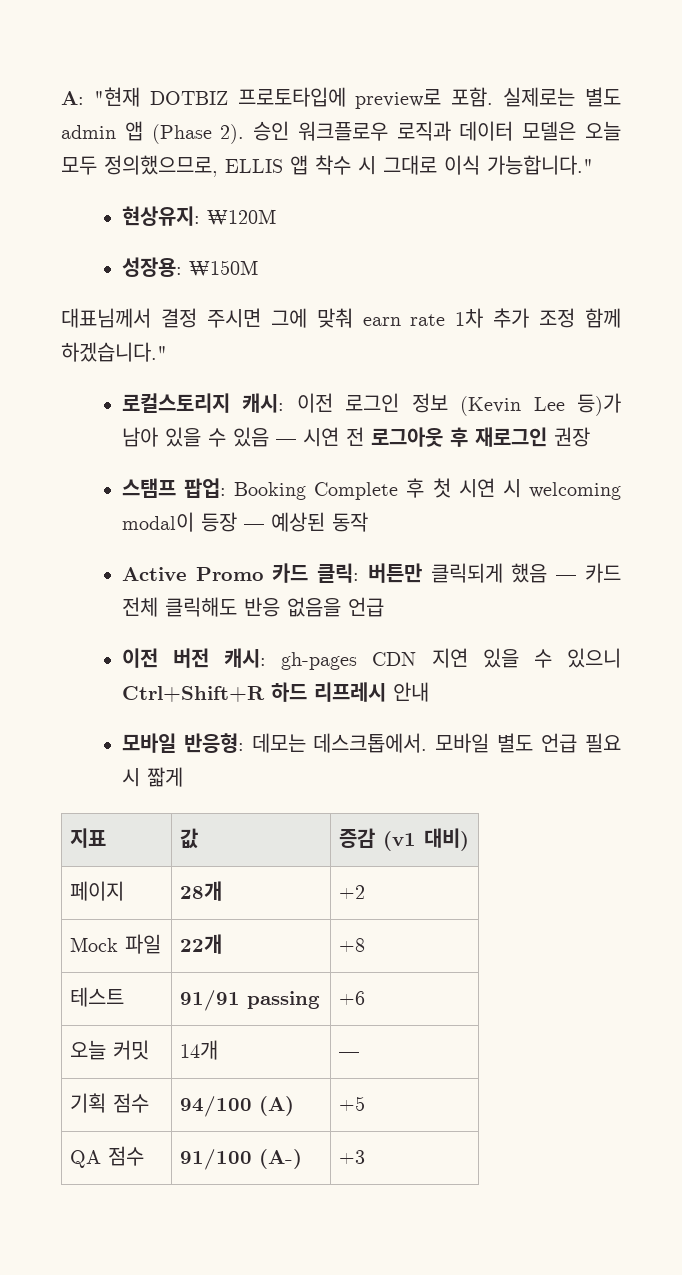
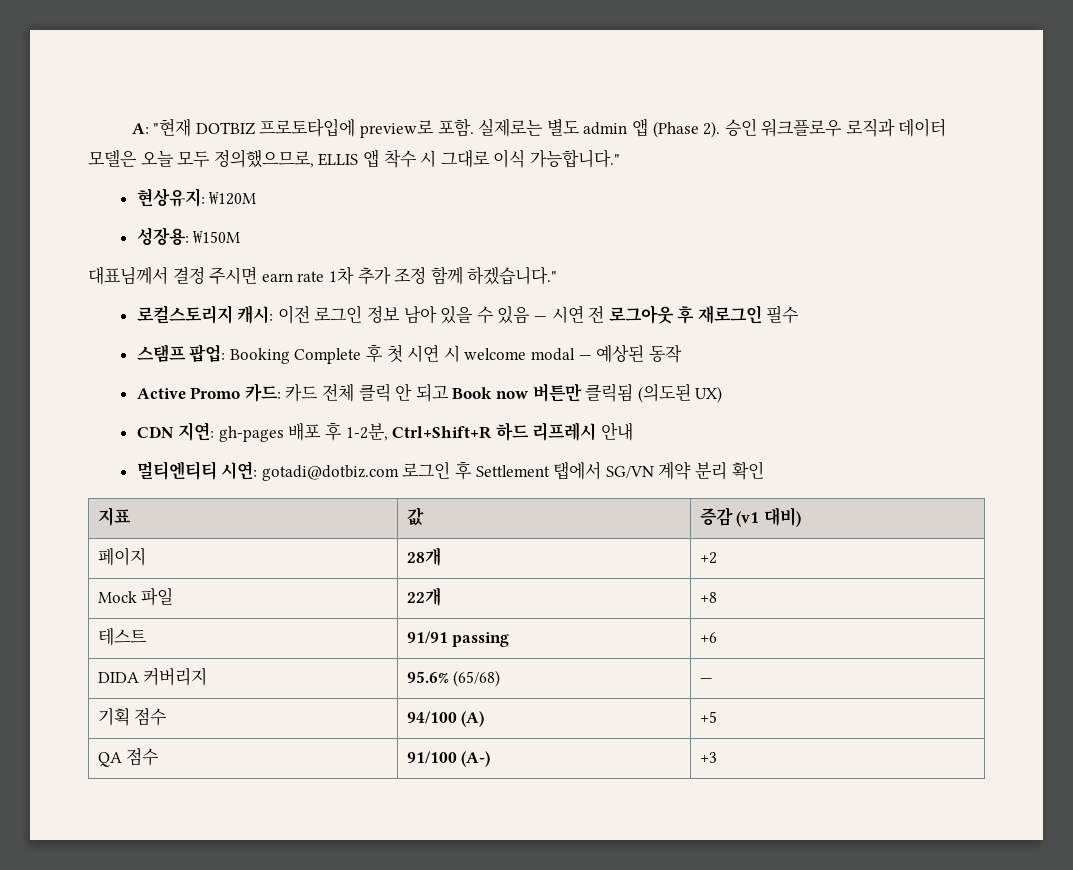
- 대표님께서 결정 주시면 그에 맞춰 earn rate 1차 추가 조정 함께 하겠습니다."
+ 대표님께서 결정 주시면 earn rate 1차 추가 조정 함께 하겠습니다."
- 로컬스토리지 캐시: 이전 로그인 정보 (Kevin Lee 등)가 남아 있을 수 있음 — 시연 전 로그아웃 후 재로그인 권장
+ 로컬스토리지 캐시: 이전 로그인 정보 남아 있을 수 있음 — 시연 전 로그아웃 후 재로그인 필수
- 스탬프 팝업: Booking Complete 후 첫 시연 시 welcoming modal이 등장 — 예상된 동작
+ 스탬프 팝업: Booking Complete 후 첫 시연 시 welcome modal — 예상된 동작
- Active Promo 카드 클릭: 버튼만 클릭되게 했음 — 카드 전체 클릭해도 반응 없음을 언급
- 이전 버전 캐시: gh-pages CDN 지연 있을 수 있으니 Ctrl+Shift+R 하드 리프레시 안내
- 모바일 반응형: 데모는 데스크톱에서. 모바일 별도 언급 필요 시 짧게
+ Active Promo 카드: 카드 전체 클릭 안 되고 Book now 버튼만 클릭됨 (의도된 UX)
+ CDN 지연: gh-pages 배포 후 1-2분, Ctrl+Shift+R 하드 리프레시 안내
+ 멀티엔티티 시연: gotadi@dotbiz.com 로그인 후 Settlement 탭에서 SG/VN 계약 분리 확인
- 오늘 커밋 | 14개 | —
+ DIDA 커버리지 | 95.6% (65/68) | —

